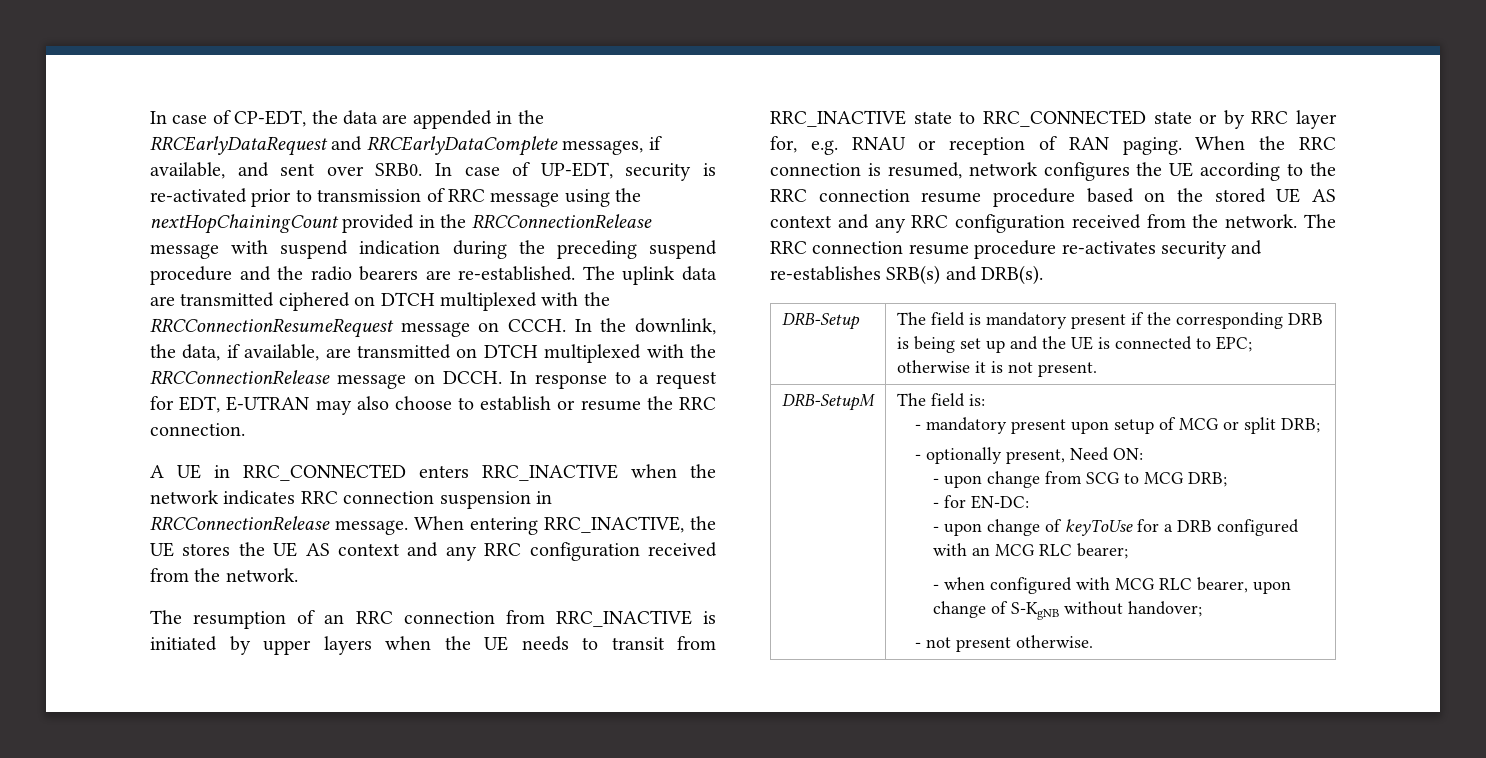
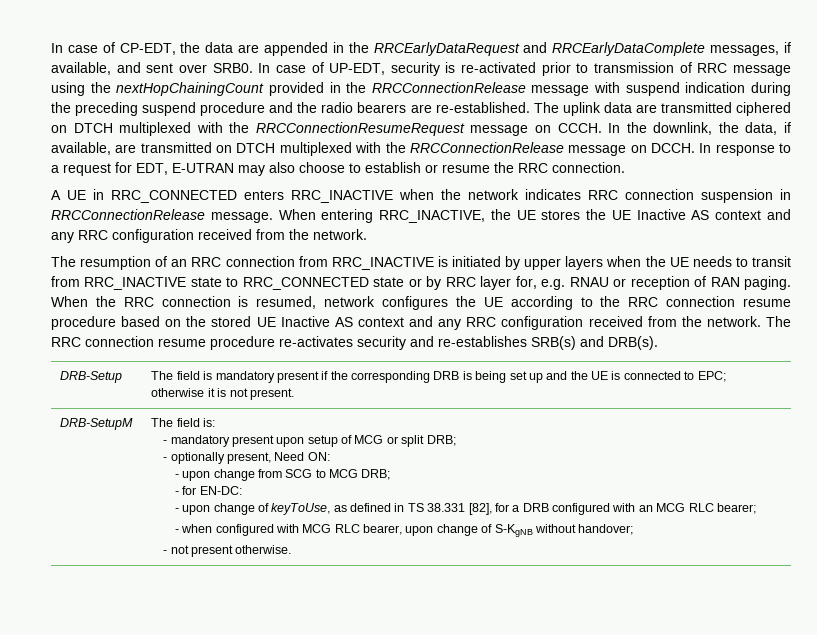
- When entering RRC_INACTIVE, the UE stores the UE AS context and any RRC configuration received from the network.
+ When entering RRC_INACTIVE, the UE stores the UE Inactive AS context and any RRC configuration received from the network.
- When the RRC connection is resumed, network configures the UE according to the RRC connection resume procedure based on the stored UE AS context and any RRC configuration received from the network.
+ When the RRC connection is resumed, network configures the UE according to the RRC connection resume procedure based on the stored UE Inactive AS context and any RRC configuration received from the network.
- - upon change of keyToUse for a DRB configured with an MCG RLC bearer;
+ - upon change of keyToUse, as defined in TS 38.331 [82], for a DRB configured with an MCG RLC bearer;

